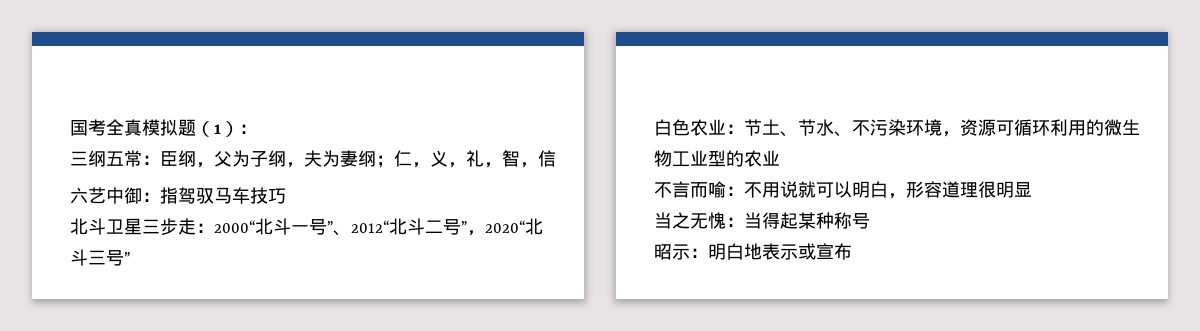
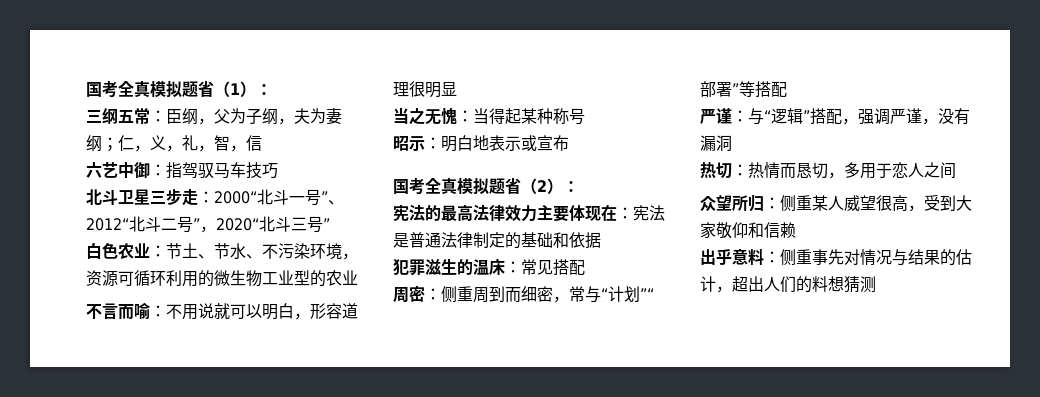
- 国考全真模拟题（1）：
+ 国考全真模拟题省（1）：
+ 国考全真模拟题省（2）：
+ 宪法的最高法律效力主要体现在：宪法是普通法律制定的基础和依据
+ 犯罪滋生的温床：常见搭配
+ 周密：侧重周到而细密，常与“计划”“部署”等搭配
+ 严谨：与“逻辑”搭配，强调严谨，没有漏洞
+ 热切：热情而恳切，多用于恋人之间
+ 众望所归：侧重某人威望很高，受到大家敬仰和信赖
+ 出乎意料：侧重事先对情况与结果的估计，超出人们的料想猜测

